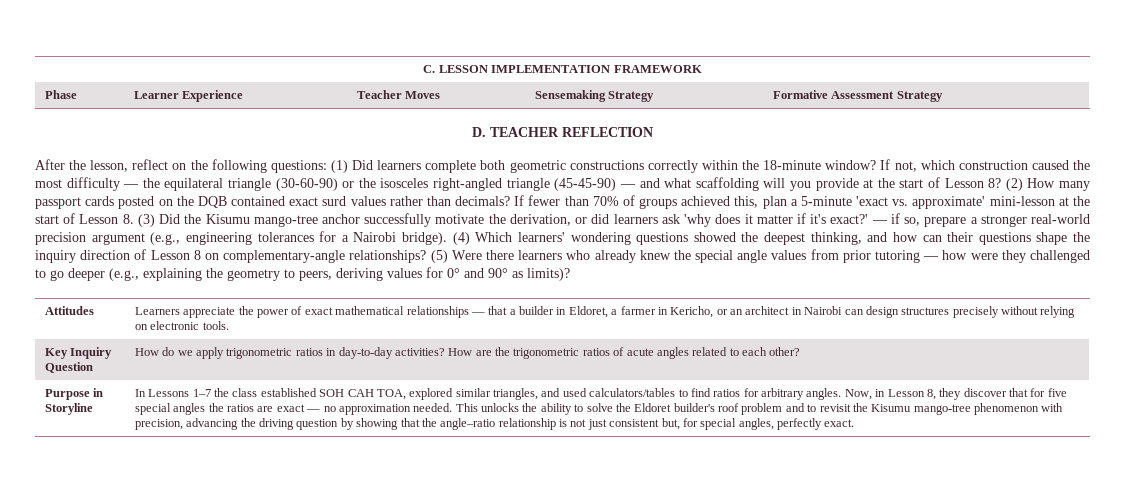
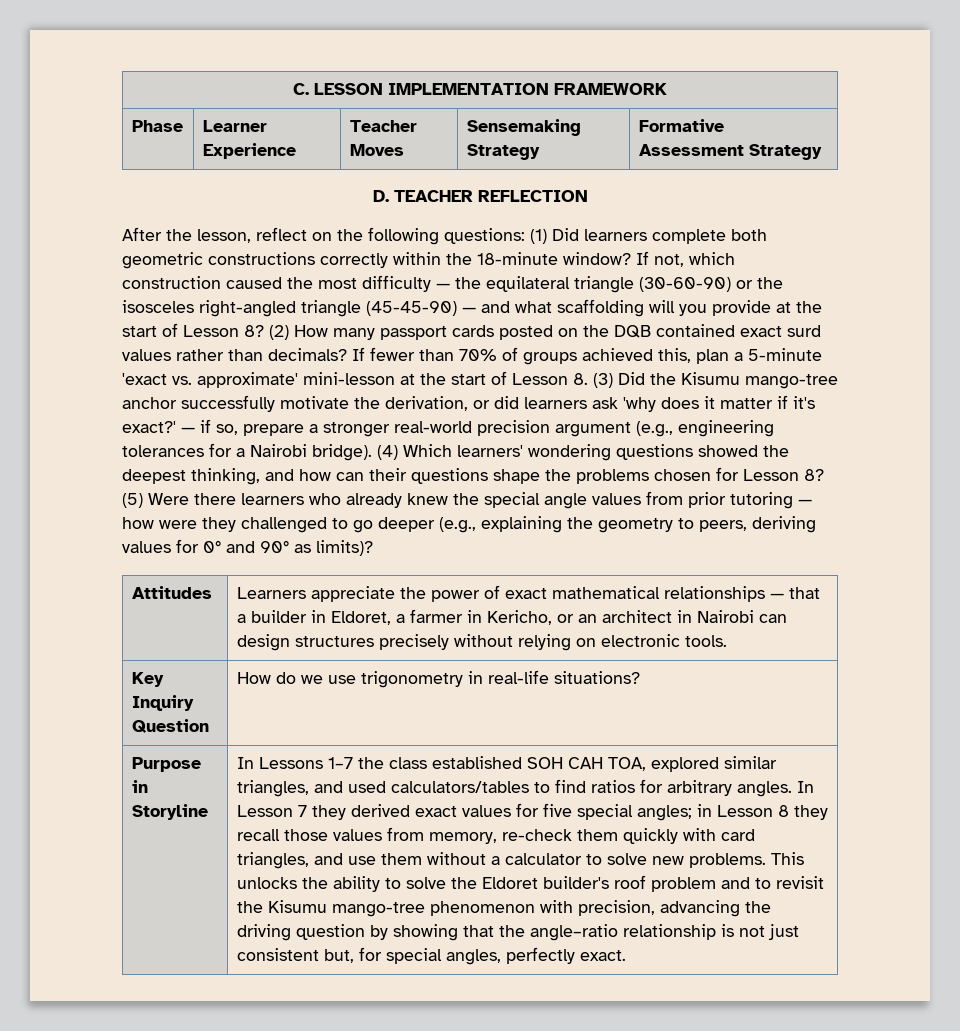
- (4) Which learners' wondering questions showed the deepest thinking, and how can their questions shape the inquiry direction of Lesson 8 on complementary-angle relationships?
+ (4) Which learners' wondering questions showed the deepest thinking, and how can their questions shape the problems chosen for Lesson 8?
- Key Inquiry Question | How do we apply trigonometric ratios in day-to-day activities? How are the trigonometric ratios of acute angles related to each other?
+ Key Inquiry Question | How do we use trigonometry in real-life situations?
- Now, in Lesson 8, they discover that for five special angles the ratios are exact — no approximation needed.
+ In Lesson 7 they derived exact values for five special angles; in Lesson 8 they recall those values from memory, re-check them quickly with card triangles, and use them without a calculator to solve new problems.

